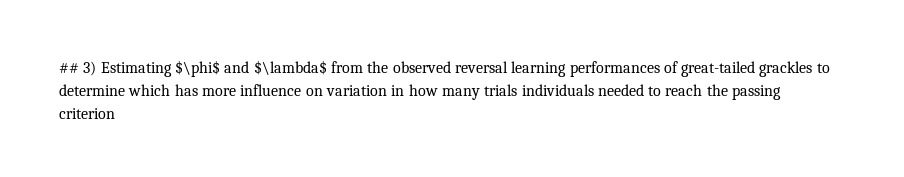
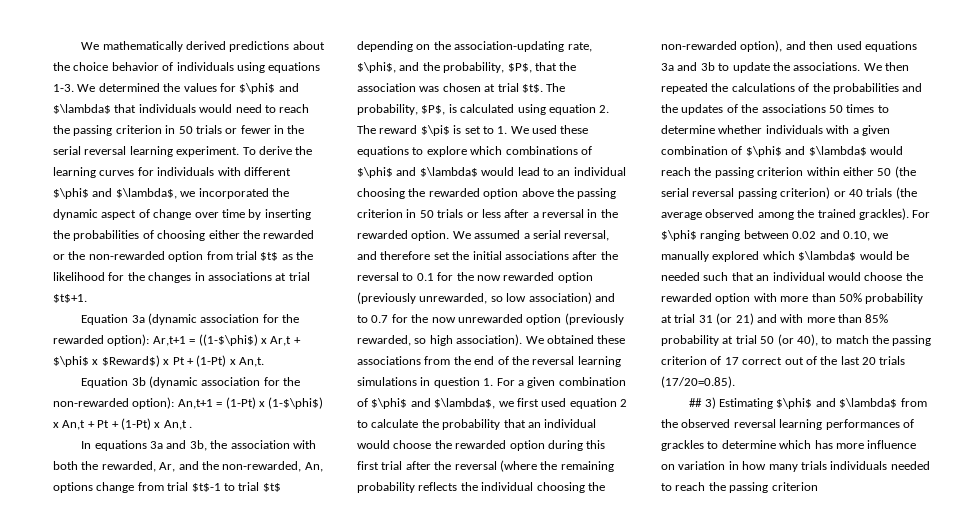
+ We mathematically derived predictions about the choice behavior of individuals using equations 1-3. We determined the values for $\phi$ and $\lambda$ that individuals would need to reach the passing criterion in 50 trials or fewer in the serial reversal learning experiment. To derive the learning curves for individuals with different $\phi$ and $\lambda$, we incorporated the dynamic aspect of change over time by inserting the probabilities of choosing either the rewarded or the non-rewarded option from trial $t$ as the likelihood for the changes in associations at trial $t$+1.
+ Equation 3a (dynamic association for the rewarded option): Ar,t+1 = ((1-$\phi$) x Ar,t + $\phi$ x $Reward$) x Pt + (1-Pt) x An,t.
+ Equation 3b (dynamic association for the non-rewarded option): An,t+1 = (1-Pt) x (1-$\phi$) x An,t + Pt + (1-Pt) x An,t .
+ In equations 3a and 3b, the association with both the rewarded, Ar, and the non-rewarded, An, options change from trial $t$-1 to trial $t$ depending on the association-updating rate, $\phi$, and the probability, $P$, that the association was chosen at trial $t$. The probability, $P$, is calculated using equation 2. The reward $\pi$ is set to 1. We used these equations to explore which combinations of $\phi$ and $\lambda$ would lead to an individual choosing the rewarded option above the passing criterion in 50 trials or less after a reversal in the rewarded option. We assumed a serial reversal, and therefore set the initial associations after the reversal to 0.1 for the now rewarded option (previously unrewarded, so low association) and to 0.7 for the now unrewarded option (previously rewarded, so high association). We obtained these associations from the end of the reversal learning simulations in question 1. For a given combination of $\phi$ and $\lambda$, we first used equation 2 to calculate the probability that an individual would choose the rewarded option during this first trial after the reversal (where the remaining probability reflects the individual choosing the non-rewarded option), and then used equations 3a and 3b to update the associations. We then repeated the calculations of the probabilities and the updates of the associations 50 times to determine whether individuals with a given combination of $\phi$ and $\lambda$ would reach the passing criterion within either 50 (the serial reversal passing criterion) or 40 trials (the average observed among the trained grackles). For $\phi$ ranging between 0.02 and 0.10, we manually explored which $\lambda$ would be needed such that an individual would choose the rewarded option with more than 50% probability at trial 31 (or 21) and with more than 85% probability at trial 50 (or 40), to match the passing criterion of 17 correct out of the last 20 trials (17/20=0.85).
- ## 3) Estimating $\phi$ and $\lambda$ from the observed reversal learning performances of great-tailed grackles to determine which has more influence on variation in how many trials individuals needed to reach the passing criterion
+ ## 3) Estimating $\phi$ and $\lambda$ from the observed reversal learning performances of grackles to determine which has more influence on variation in how many trials individuals needed to reach the passing criterion

